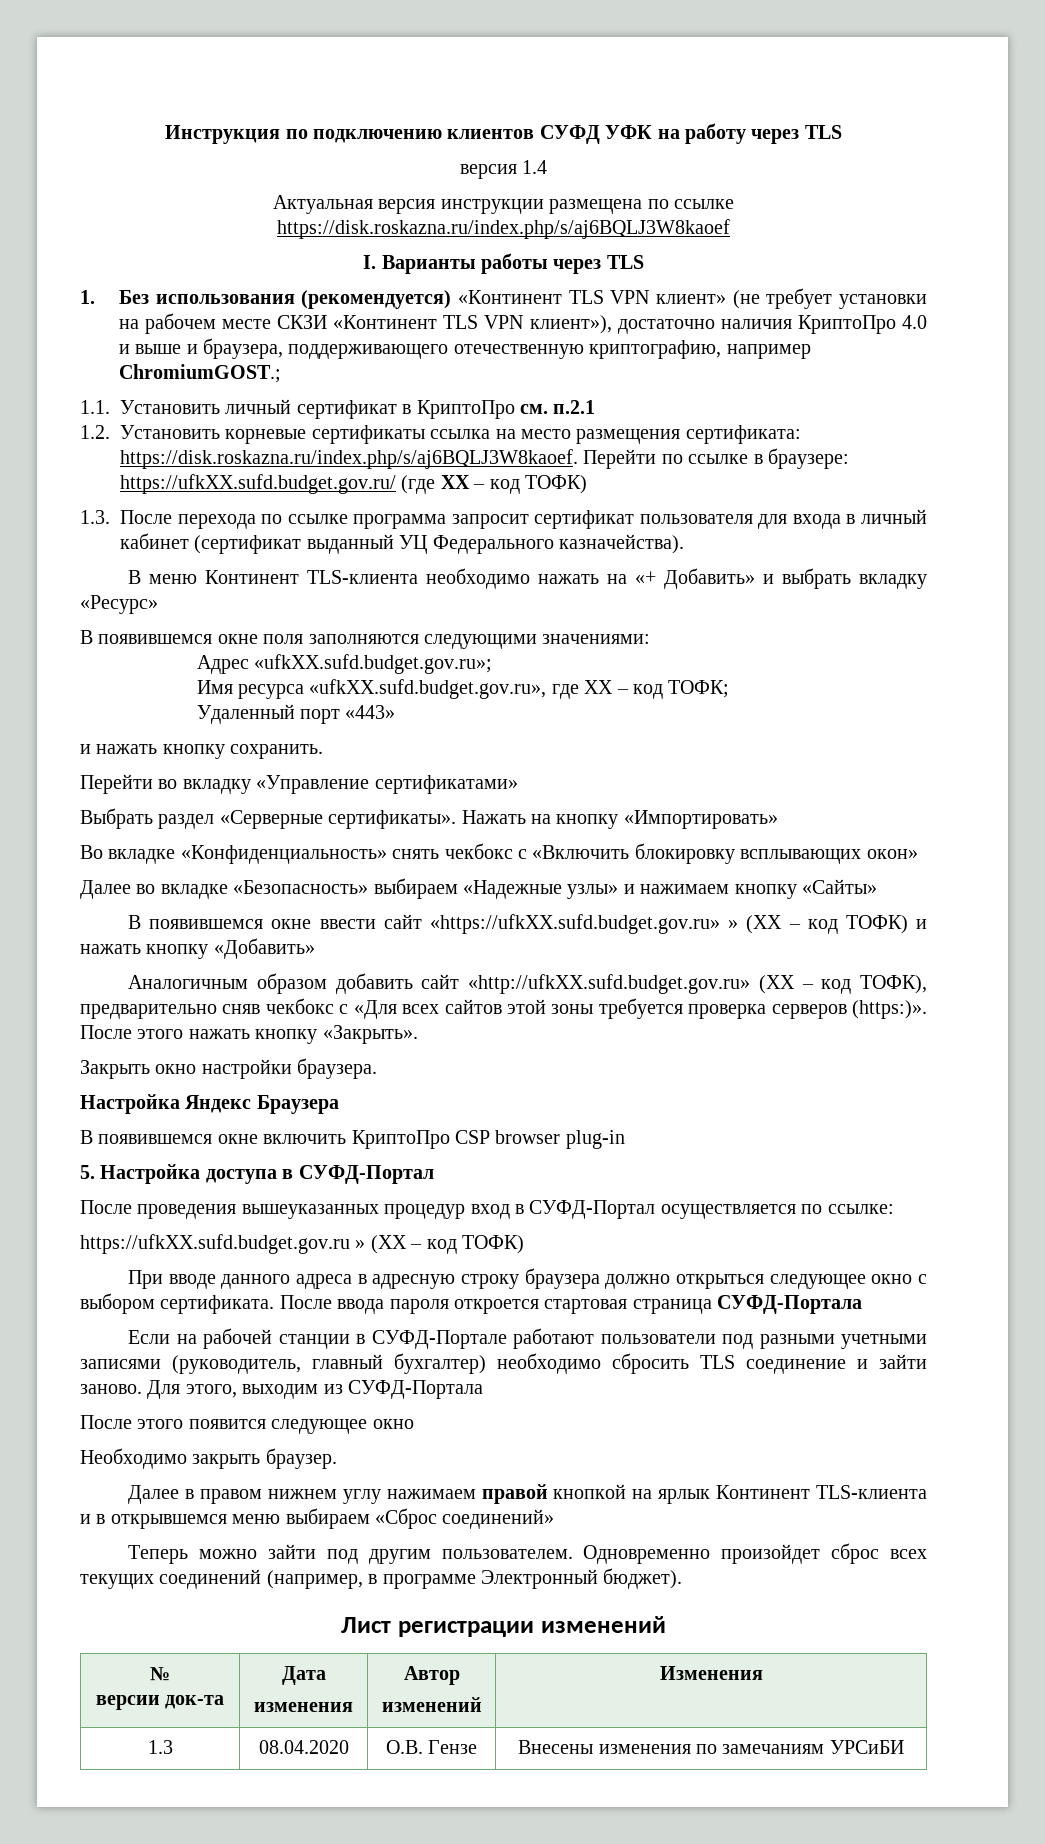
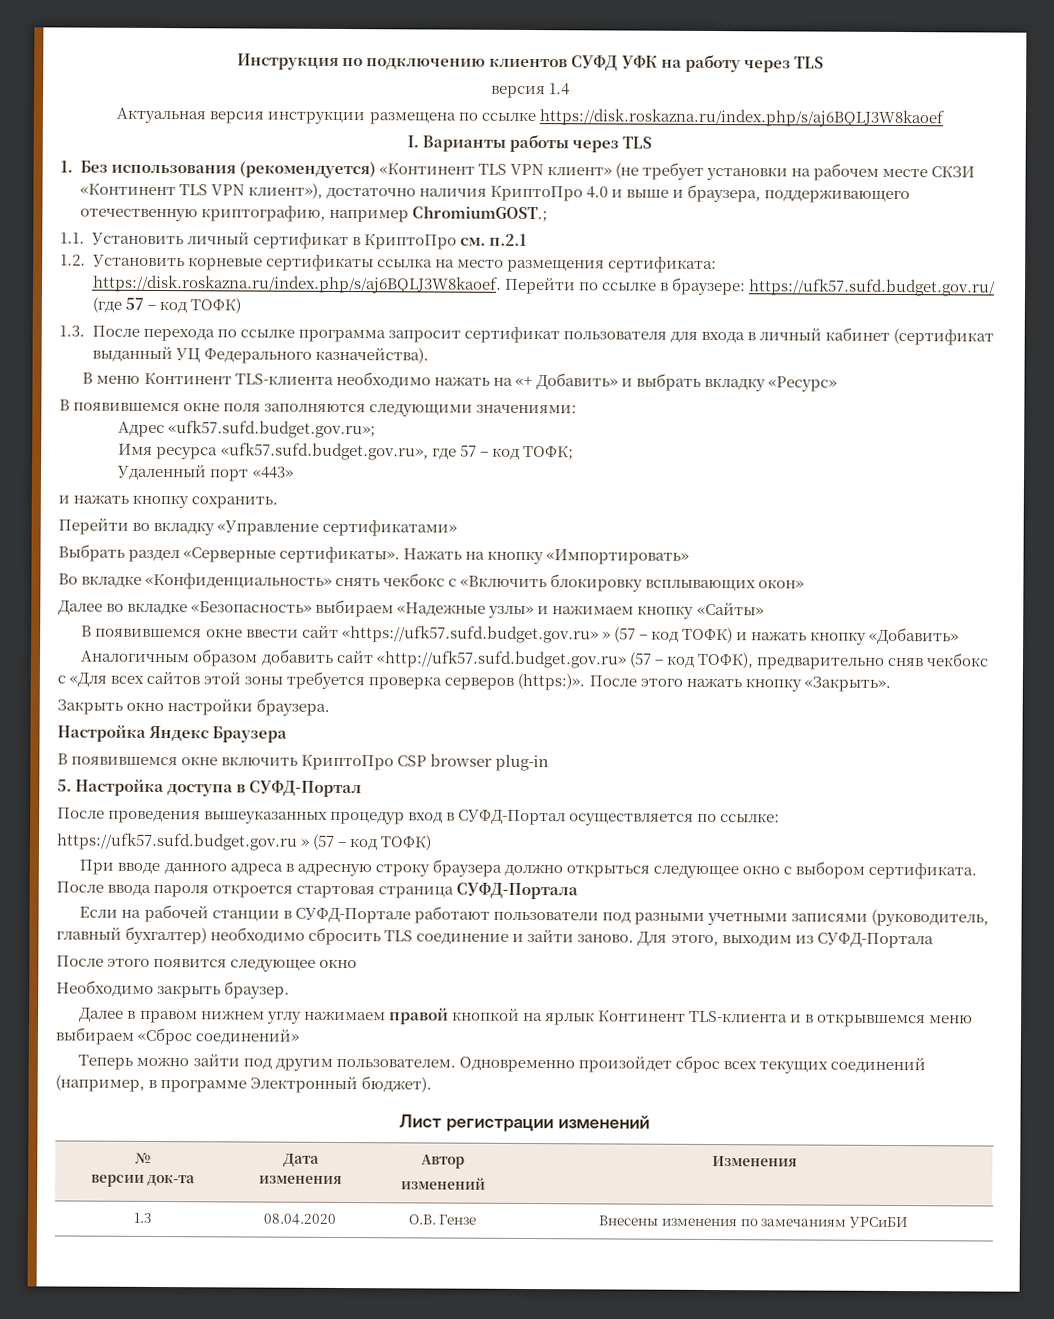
- 1.2. Установить корневые сертификаты ссылка на место размещения сертификата: https://disk.roskazna.ru/index.php/s/aj6BQLJ3W8kaoef. Перейти по ссылке в браузере: https://ufkХХ.sufd.budget.gov.ru/ (где ХХ – код ТОФК)
+ 1.2. Установить корневые сертификаты ссылка на место размещения сертификата: https://disk.roskazna.ru/index.php/s/aj6BQLJ3W8kaoef. Перейти по ссылке в браузере: https://ufk57.sufd.budget.gov.ru/ (где 57 – код ТОФК)
- Адрес «ufkXX.sufd.budget.gov.ru»;
+ Адрес «ufk57.sufd.budget.gov.ru»;
- Имя ресурса «ufkXX.sufd.budget.gov.ru», где ХХ – код ТОФК;
+ Имя ресурса «ufk57.sufd.budget.gov.ru», где 57 – код ТОФК;
- В появившемся окне ввести сайт «https://ufkXX.sufd.budget.gov.ru» » (XX – код ТОФК) и нажать кнопку «Добавить»
+ В появившемся окне ввести сайт «https://ufk57.sufd.budget.gov.ru» » (57 – код ТОФК) и нажать кнопку «Добавить»
- Аналогичным образом добавить сайт «http://ufkXX.sufd.budget.gov.ru» (XX – код ТОФК), предварительно сняв чекбокс с «Для всех сайтов этой зоны требуется проверка серверов (https:)».
+ Аналогичным образом добавить сайт «http://ufk57.sufd.budget.gov.ru» (57 – код ТОФК), предварительно сняв чекбокс с «Для всех сайтов этой зоны требуется проверка серверов (https:)».
- https://ufkXX.sufd.budget.gov.ru » (XX – код ТОФК)
+ https://ufk57.sufd.budget.gov.ru » (57 – код ТОФК)

